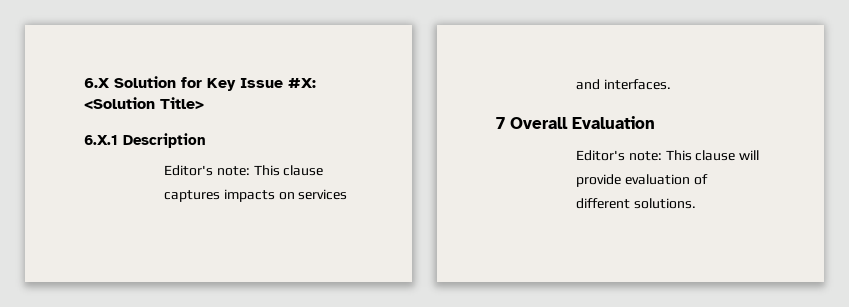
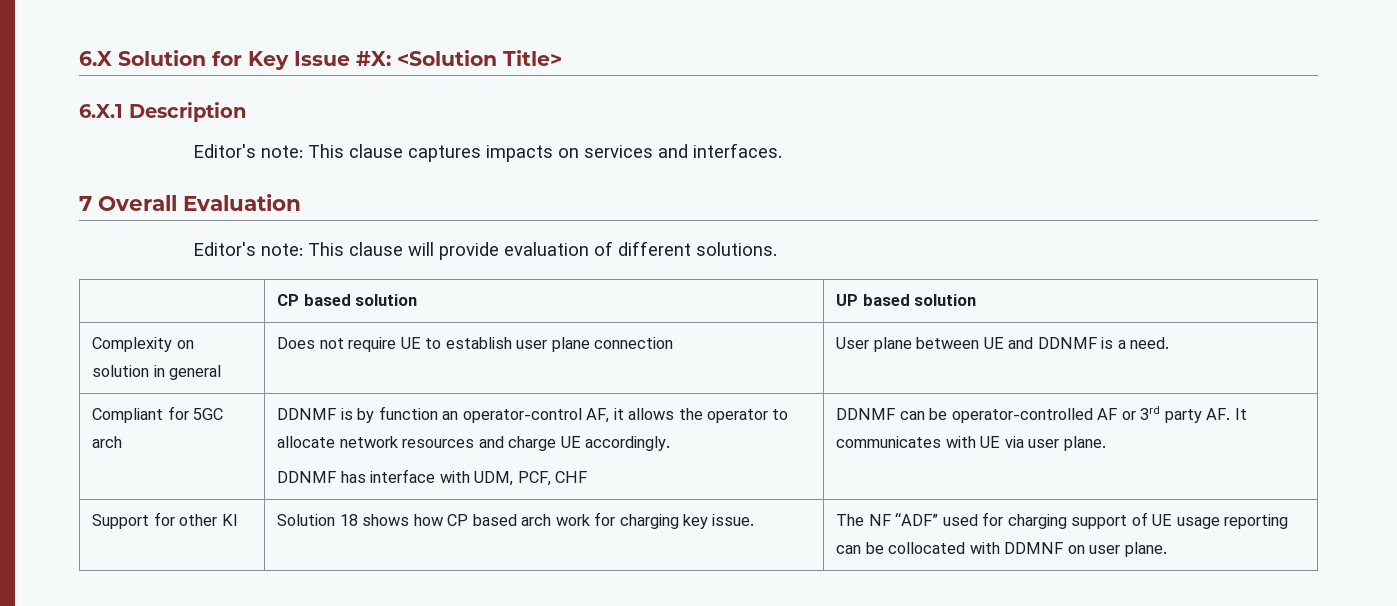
+ | CP based solution | UP based solution
+ Complexity on solution in general | Does not require UE to establish user plane connection | User plane between UE and DDNMF is a need.
+ Compliant for 5GC arch | DDNMF is by function an operator-control AF, it allows the operator to allocate network resources and charge UE accordingly.
+ DDNMF has interface with UDM, PCF, CHF | DDNMF can be operator-controlled AF or 3rd party AF. It communicates with UE via user plane.
+ Support for other KI | Solution 18 shows how CP based arch work for charging key issue. | The NF “ADF” used for charging support of UE usage reporting can be collocated with DDMNF on user plane.

